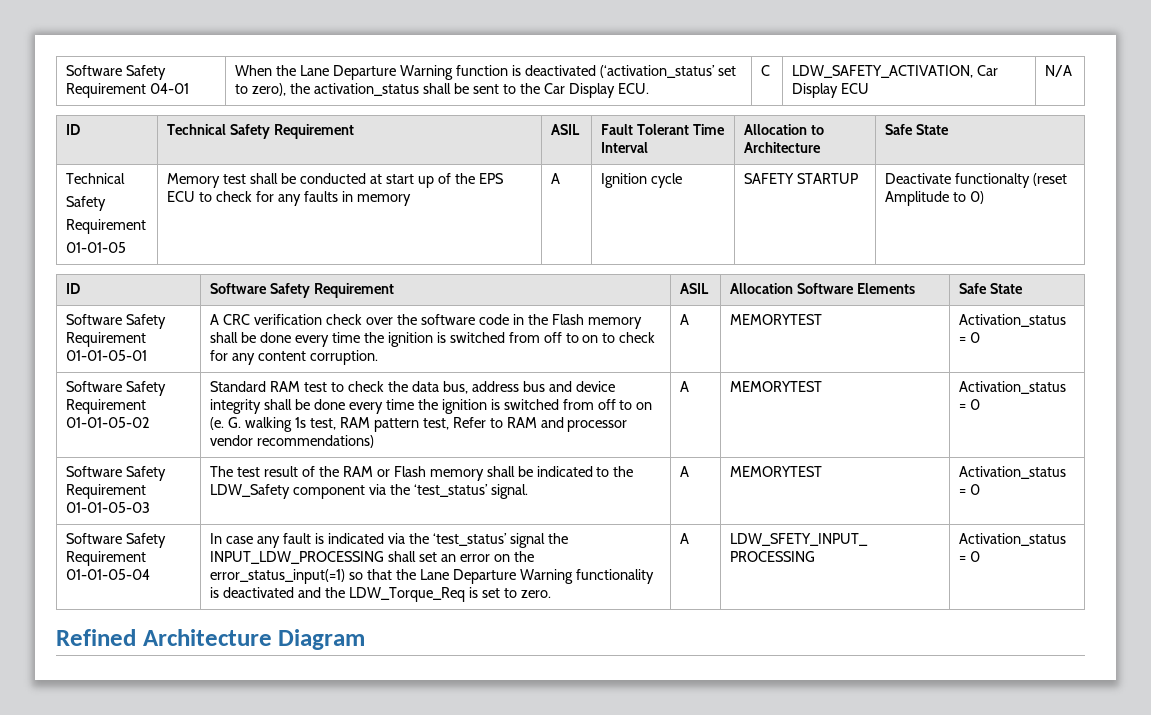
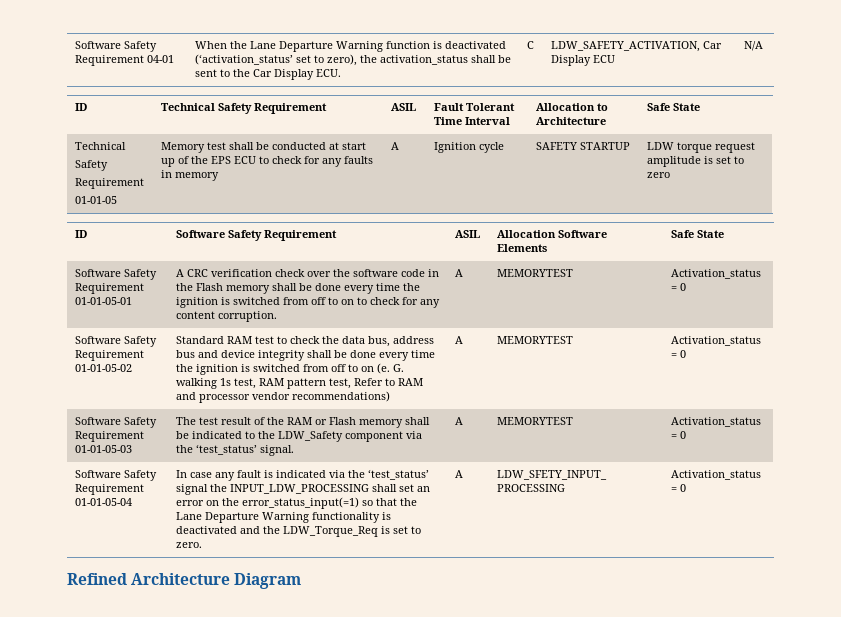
  ID | Technical Safety Requirement | ASIL | Fault Tolerant Time Interval | Allocation to Architecture | Safe State
  Technical
  Safety
  Requirement
- 01-01-05 | Memory test shall be conducted at start up of the EPS ECU to check for any faults in memory | A | Ignition cycle | SAFETY STARTUP | Deactivate functionalty (reset Amplitude to 0)
+ 01-01-05 | Memory test shall be conducted at start up of the EPS ECU to check for any faults in memory | A | Ignition cycle | SAFETY STARTUP | LDW torque request amplitude is set to zero

